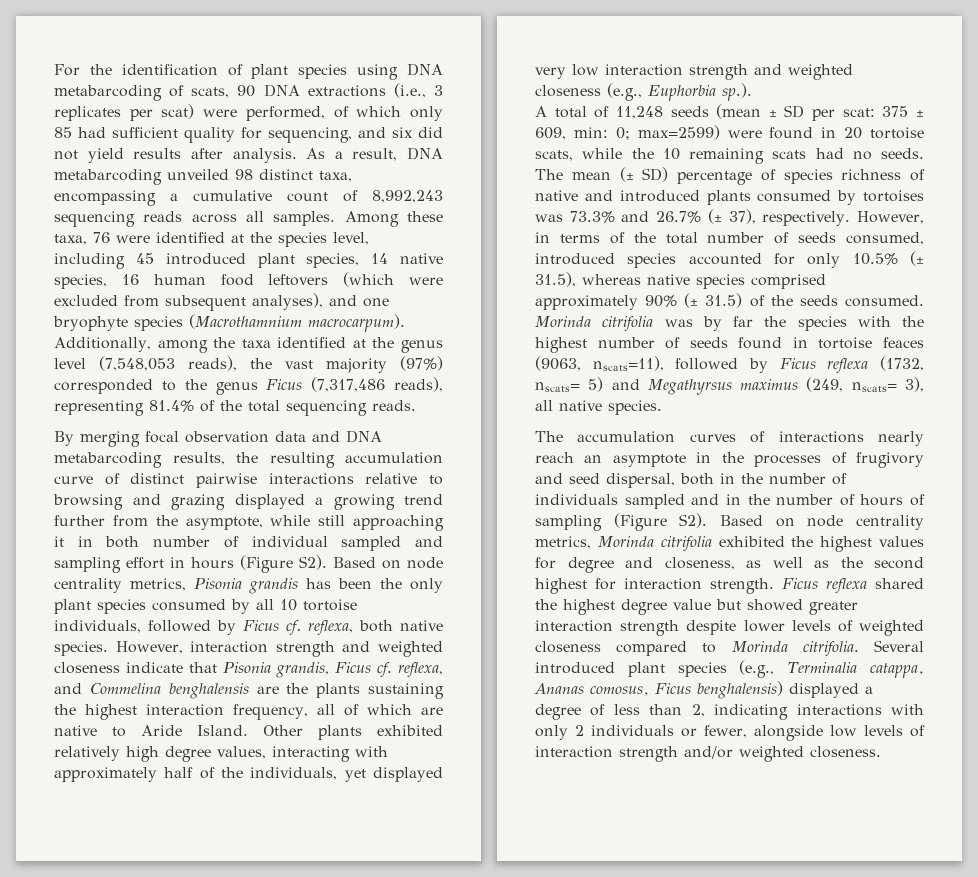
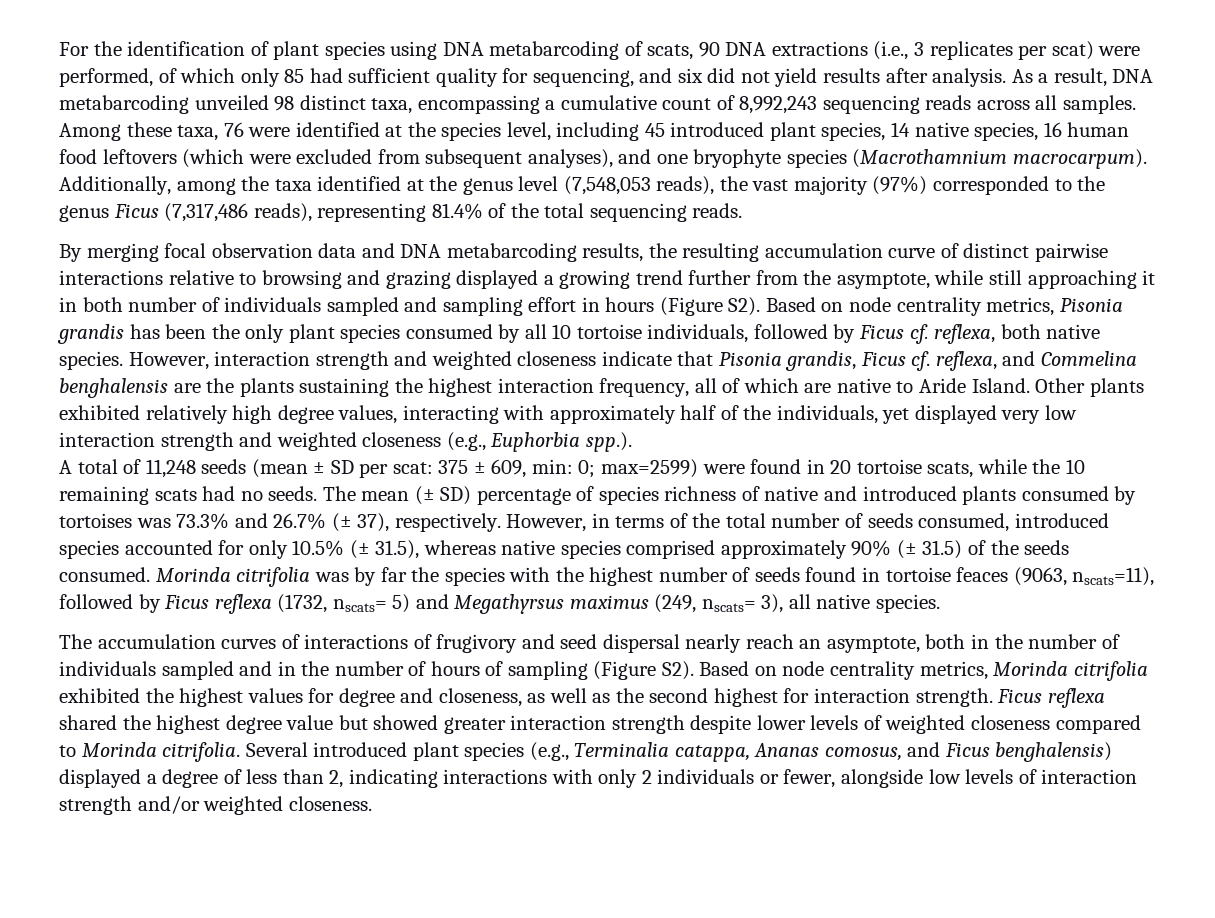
- By merging focal observation data and DNA metabarcoding results, the resulting accumulation curve of distinct pairwise interactions relative to browsing and grazing displayed a growing trend further from the asymptote, while still approaching it in both number of individual sampled and sampling effort in hours (Figure S2). Based on node centrality metrics, Pisonia grandis has been the only plant species consumed by all 10 tortoise individuals, followed by Ficus cf. reflexa, both native species.
+ By merging focal observation data and DNA metabarcoding results, the resulting accumulation curve of distinct pairwise interactions relative to browsing and grazing displayed a growing trend further from the asymptote, while still approaching it in both number of individuals sampled and sampling effort in hours (Figure S2). Based on node centrality metrics, Pisonia grandis has been the only plant species consumed by all 10 tortoise individuals, followed by Ficus cf. reflexa, both native species.
- Other plants exhibited relatively high degree values, interacting with approximately half of the individuals, yet displayed very low interaction strength and weighted closeness (e.g., Euphorbia sp.).
+ Other plants exhibited relatively high degree values, interacting with approximately half of the individuals, yet displayed very low interaction strength and weighted closeness (e.g., Euphorbia spp.).
- The accumulation curves of interactions nearly reach an asymptote in the processes of frugivory and seed dispersal, both in the number of individuals sampled and in the number of hours of sampling (Figure S2). Based on node centrality metrics, Morinda citrifolia exhibited the highest values for degree and closeness, as well as the second highest for interaction strength.
+ The accumulation curves of interactions of frugivory and seed dispersal nearly reach an asymptote, both in the number of individuals sampled and in the number of hours of sampling (Figure S2). Based on node centrality metrics, Morinda citrifolia exhibited the highest values for degree and closeness, as well as the second highest for interaction strength.
- Several introduced plant species (e.g., Terminalia catappa, Ananas comosus, Ficus benghalensis) displayed a degree of less than 2, indicating interactions with only 2 individuals or fewer, alongside low levels of interaction strength and/or weighted closeness.
+ Several introduced plant species (e.g., Terminalia catappa, Ananas comosus, and Ficus benghalensis) displayed a degree of less than 2, indicating interactions with only 2 individuals or fewer, alongside low levels of interaction strength and/or weighted closeness.

